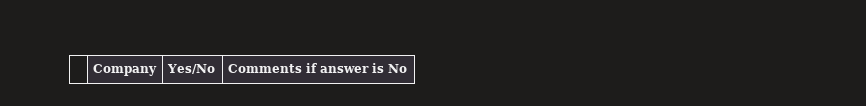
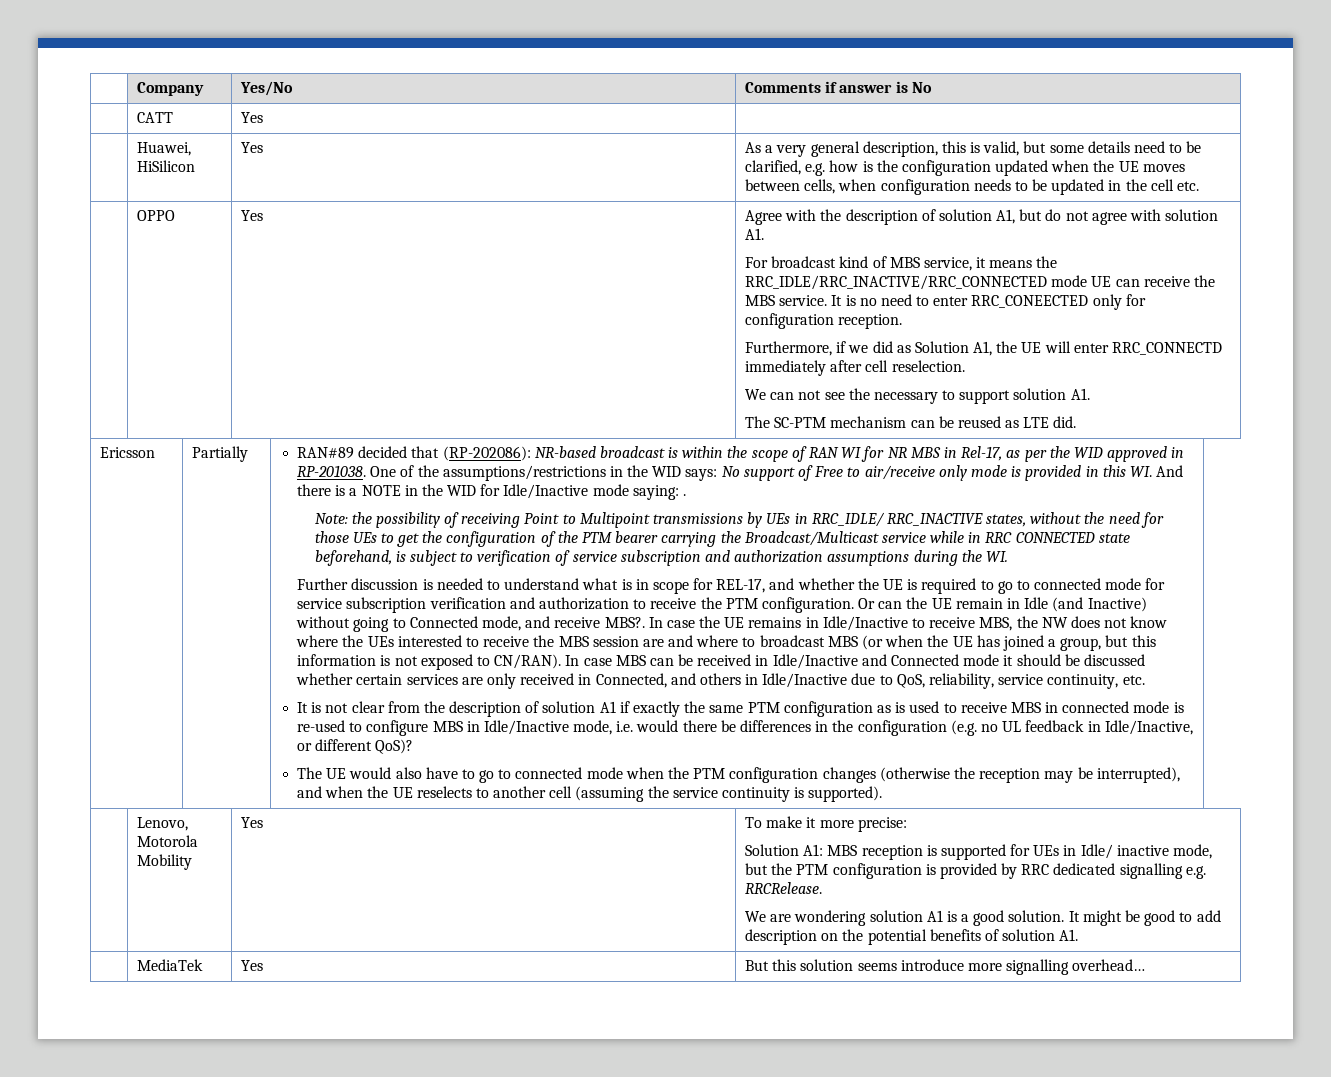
+ | CATT | Yes |
+ | Huawei, HiSilicon | Yes | As a very general description, this is valid, but some details need to be clarified, e.g. how is the configuration updated when the UE moves between cells, when configuration needs to be updated in the cell etc.
+ | OPPO | Yes | Agree with the description of solution A1, but do not agree with solution A1.
+ For broadcast kind of MBS service, it means the RRC_IDLE/RRC_INACTIVE/RRC_CONNECTED mode UE can receive the MBS service. It is no need to enter RRC_CONEECTED only for configuration reception.
+ Furthermore, if we did as Solution A1, the UE will enter RRC_CONNECTD immediately after cell reselection.
+ We can not see the necessary to support solution A1.
+ The SC-PTM mechanism can be reused as LTE did.
+ Ericsson | Partially | RAN#89 decided that (RP-202086): NR-based broadcast is within the scope of RAN WI for NR MBS in Rel-17, as per the WID approved in RP-201038. One of the assumptions/restrictions in the WID says: No support of Free to air/receive only mode is provided in this WI. And there is a NOTE in the WID for Idle/Inactive mode saying: .
+ Note: the possibility of receiving Point to Multipoint transmissions by UEs in RRC_IDLE/ RRC_INACTIVE states, without the need for those UEs to get the configuration of the PTM bearer carrying the Broadcast/Multicast service while in RRC CONNECTED state beforehand, is subject to verification of service subscription and authorization assumptions during the WI.
+ Further discussion is needed to understand what is in scope for REL-17, and whether the UE is required to go to connected mode for service subscription verification and authorization to receive the PTM configuration. Or can the UE remain in Idle (and Inactive) without going to Connected mode, and receive MBS?. In case the UE remains in Idle/Inactive to receive MBS, the NW does not know where the UEs interested to receive the MBS session are and where to broadcast MBS (or when the UE has joined a group, but this information is not exposed to CN/RAN). In case MBS can be received in Idle/Inactive and Connected mode it should be discussed whether certain services are only received in Connected, and others in Idle/Inactive due to QoS, reliability, service continuity, etc.
+ It is not clear from the description of solution A1 if exactly the same PTM configuration as is used to receive MBS in connected mode is re-used to configure MBS in Idle/Inactive mode, i.e. would there be differences in the configuration (e.g. no UL feedback in Idle/Inactive, or different QoS)?
+ The UE would also have to go to connected mode when the PTM configuration changes (otherwise the reception may be interrupted), and when the UE reselects to another cell (assuming the service continuity is supported).
+ | Lenovo, Motorola Mobility | Yes | To make it more precise:
+ Solution A1: MBS reception is supported for UEs in Idle/ inactive mode, but the PTM configuration is provided by RRC dedicated signalling e.g. RRCRelease.
+ We are wondering solution A1 is a good solution. It might be good to add description on the potential benefits of solution A1.
+ | MediaTek | Yes | But this solution seems introduce more signalling overhead…

